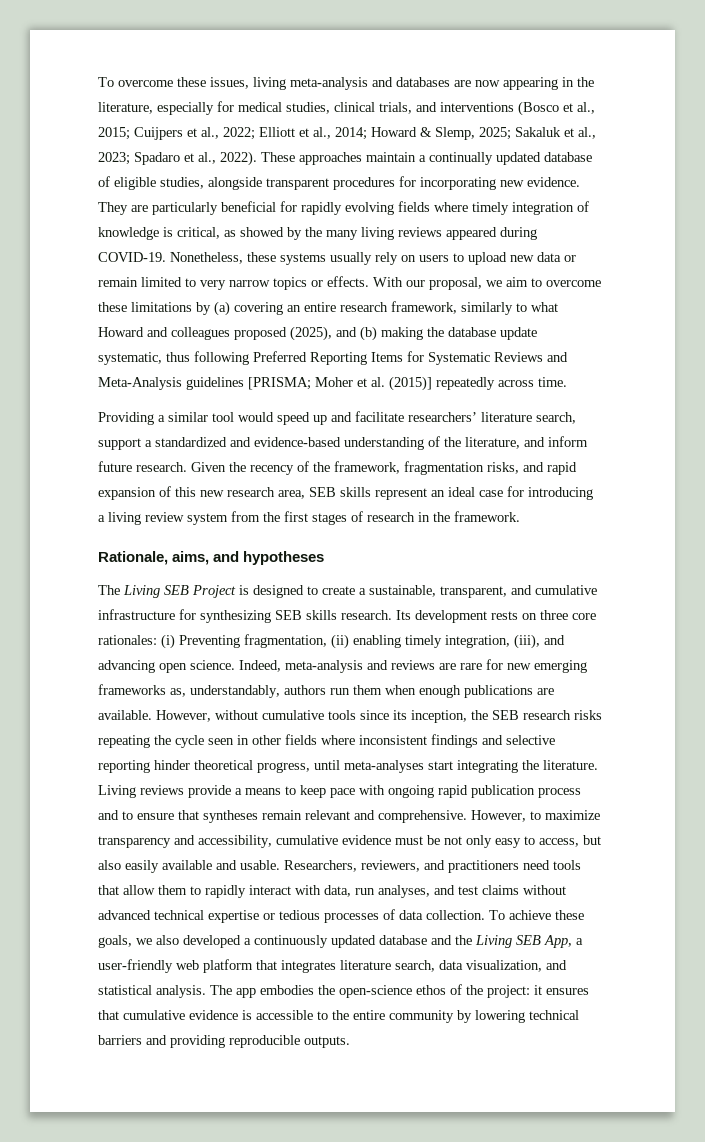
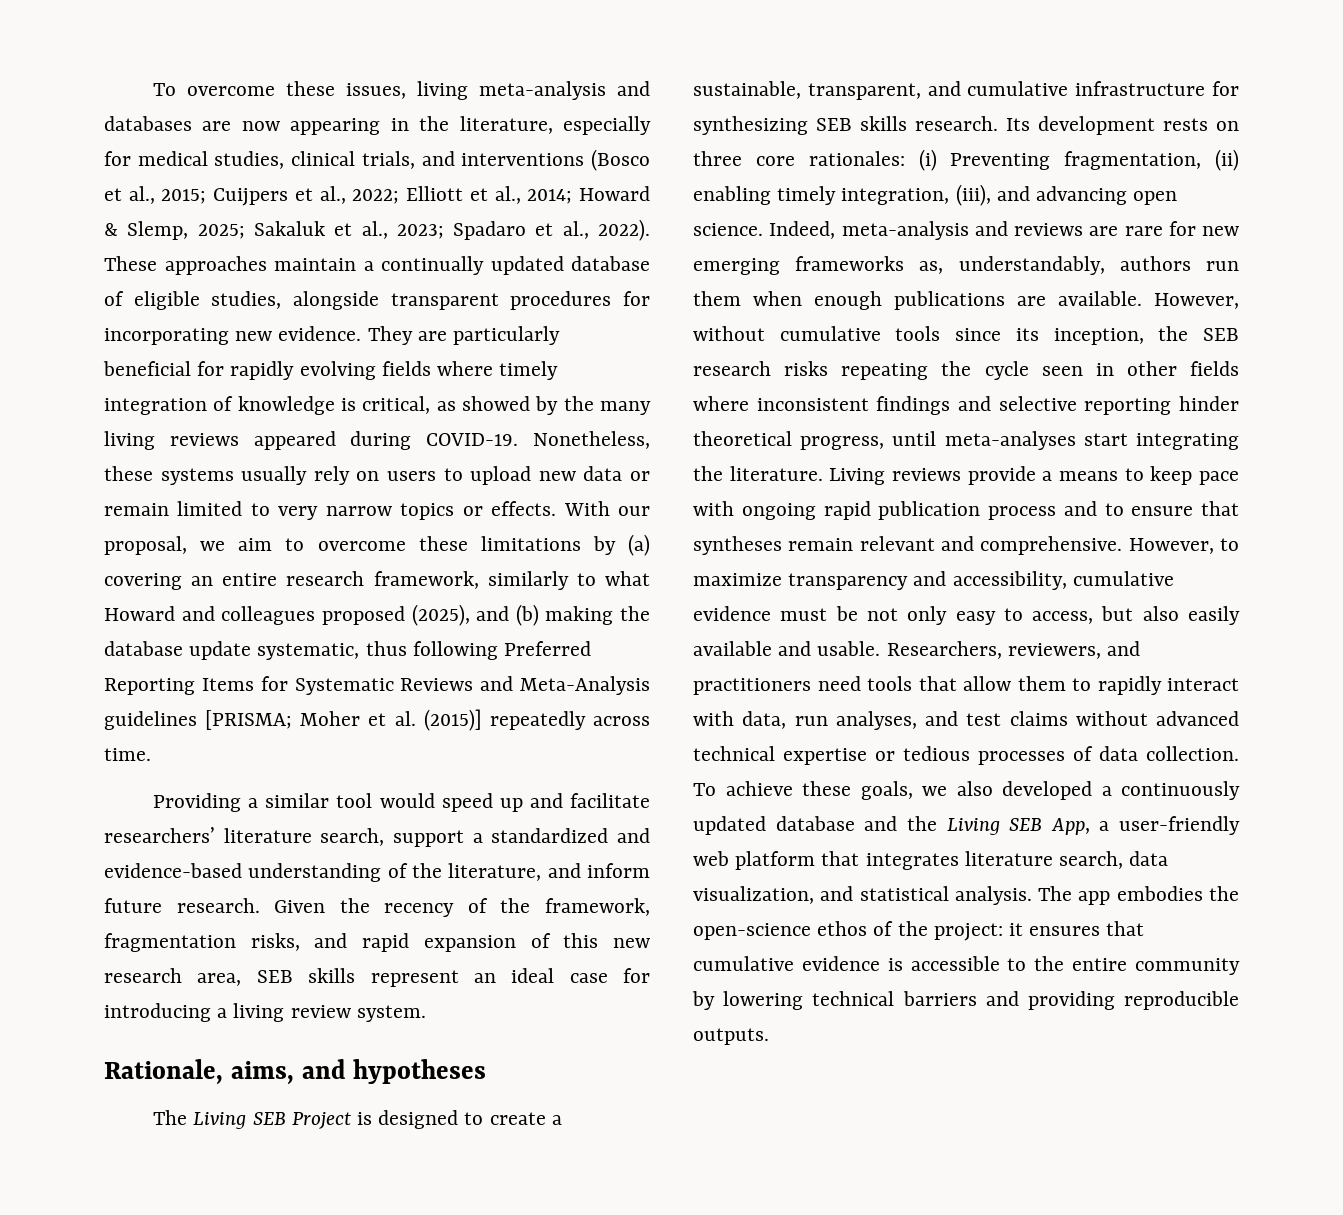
- Given the recency of the framework, fragmentation risks, and rapid expansion of this new research area, SEB skills represent an ideal case for introducing a living review system from the first stages of research in the framework.
+ Given the recency of the framework, fragmentation risks, and rapid expansion of this new research area, SEB skills represent an ideal case for introducing a living review system.

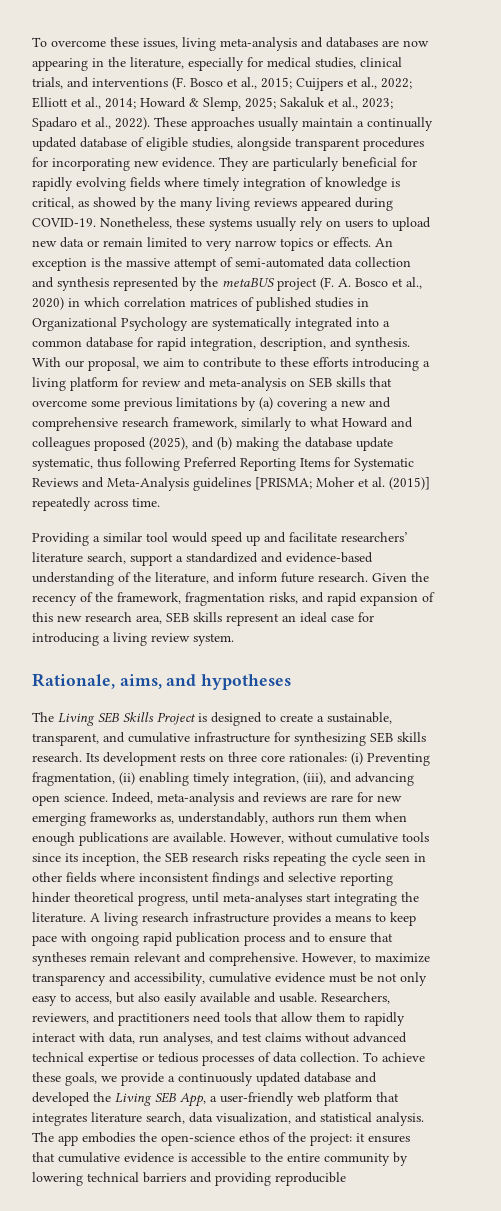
- To overcome these issues, living meta-analysis and databases are now appearing in the literature, especially for medical studies, clinical trials, and interventions (Bosco et al., 2015; Cuijpers et al., 2022; Elliott et al., 2014; Howard & Slemp, 2025; Sakaluk et al., 2023; Spadaro et al., 2022).
+ To overcome these issues, living meta-analysis and databases are now appearing in the literature, especially for medical studies, clinical trials, and interventions (F. Bosco et al., 2015; Cuijpers et al., 2022; Elliott et al., 2014; Howard & Slemp, 2025; Sakaluk et al., 2023; Spadaro et al., 2022).
- These approaches maintain a continually updated database of eligible studies, alongside transparent procedures for incorporating new evidence.
+ These approaches usually maintain a continually updated database of eligible studies, alongside transparent procedures for incorporating new evidence.
+ An exception is the massive attempt of semi-automated data collection and synthesis represented by the metaBUS project (F. A. Bosco et al., 2020) in which correlation matrices of published studies in Organizational Psychology are systematically integrated into a common database for rapid integration, description, and synthesis.
- With our proposal, we aim to overcome these limitations by (a) covering an entire research framework, similarly to what Howard and colleagues proposed (2025), and (b) making the database update systematic, thus following Preferred Reporting Items for Systematic Reviews and Meta-Analysis guidelines [PRISMA; Moher et al. (2015)] repeatedly across time.
+ With our proposal, we aim to contribute to these efforts introducing a living platform for review and meta-analysis on SEB skills that overcome some previous limitations by (a) covering a new and comprehensive research framework, similarly to what Howard and colleagues proposed (2025), and (b) making the database update systematic, thus following Preferred Reporting Items for Systematic Reviews and Meta-Analysis guidelines [PRISMA; Moher et al. (2015)] repeatedly across time.
- The Living SEB Project is designed to create a sustainable, transparent, and cumulative infrastructure for synthesizing SEB skills research.
+ The Living SEB Skills Project is designed to create a sustainable, transparent, and cumulative infrastructure for synthesizing SEB skills research.
- Living reviews provide a means to keep pace with ongoing rapid publication process and to ensure that syntheses remain relevant and comprehensive.
+ A living research infrastructure provides a means to keep pace with ongoing rapid publication process and to ensure that syntheses remain relevant and comprehensive.
- To achieve these goals, we also developed a continuously updated database and the Living SEB App, a user-friendly web platform that integrates literature search, data visualization, and statistical analysis.
+ To achieve these goals, we provide a continuously updated database and developed the Living SEB App, a user-friendly web platform that integrates literature search, data visualization, and statistical analysis.
- The app embodies the open-science ethos of the project: it ensures that cumulative evidence is accessible to the entire community by lowering technical barriers and providing reproducible outputs.
+ The app embodies the open-science ethos of the project: it ensures that cumulative evidence is accessible to the entire community by lowering technical barriers and providing reproducible

